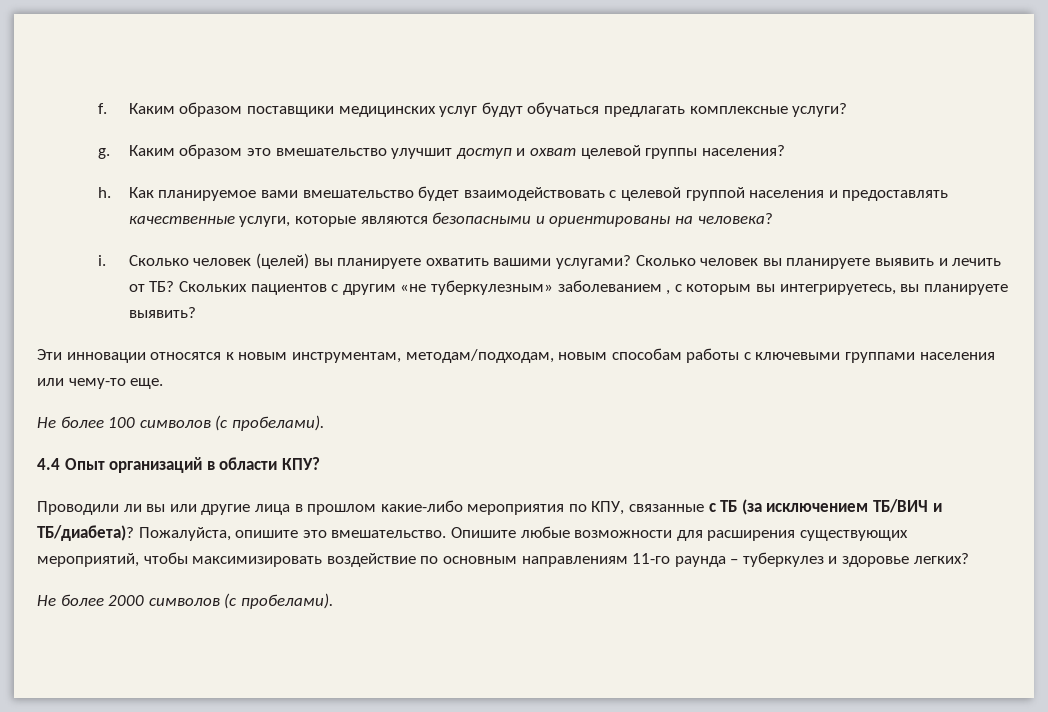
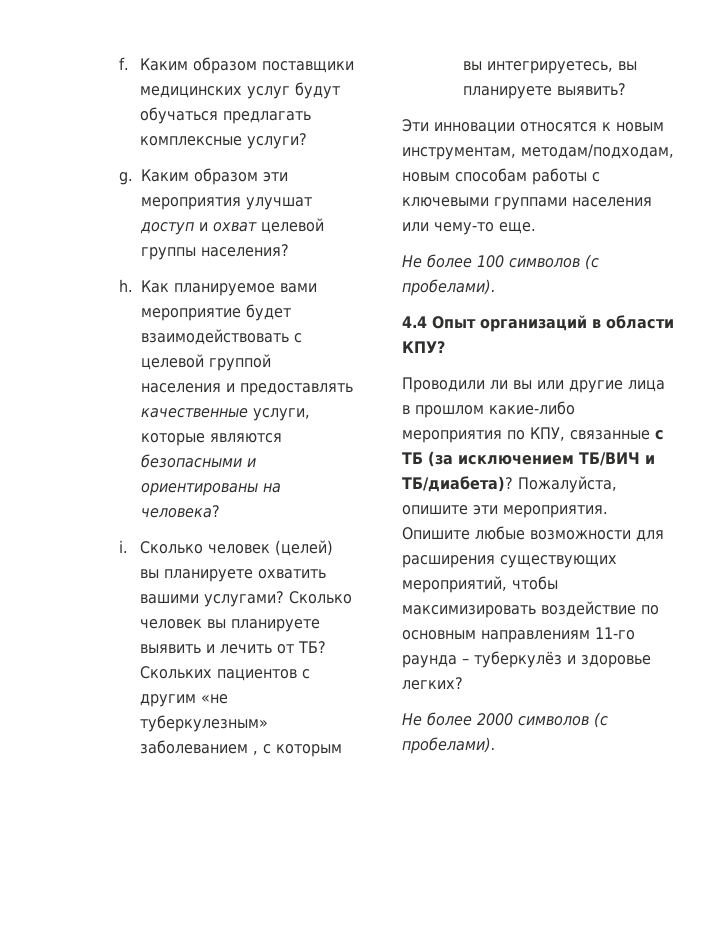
- Каким образом это вмешательство улучшит доступ и охват целевой группы населения?
+ Каким образом эти мероприятия улучшат доступ и охват целевой группы населения?
- Как планируемое вами вмешательство будет взаимодействовать с целевой группой населения и предоставлять качественные услуги, которые являются безопасными и ориентированы на человека?
+ Как планируемое вами мероприятие будет взаимодействовать с целевой группой населения и предоставлять качественные услуги, которые являются безопасными и ориентированы на человека?
- Пожалуйста, опишите это вмешательство.
+ Пожалуйста, опишите эти мероприятия.
- Опишите любые возможности для расширения существующих мероприятий, чтобы максимизировать воздействие по основным направлениям 11-го раунда – туберкулез и здоровье легких?
+ Опишите любые возможности для расширения существующих мероприятий, чтобы максимизировать воздействие по основным направлениям 11-го раунда – туберкулёз и здоровье легких?

